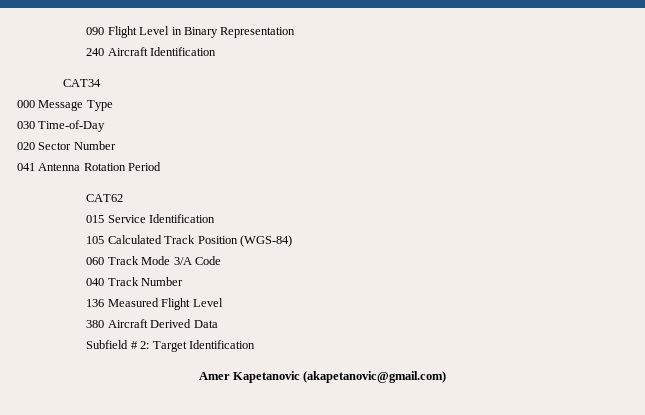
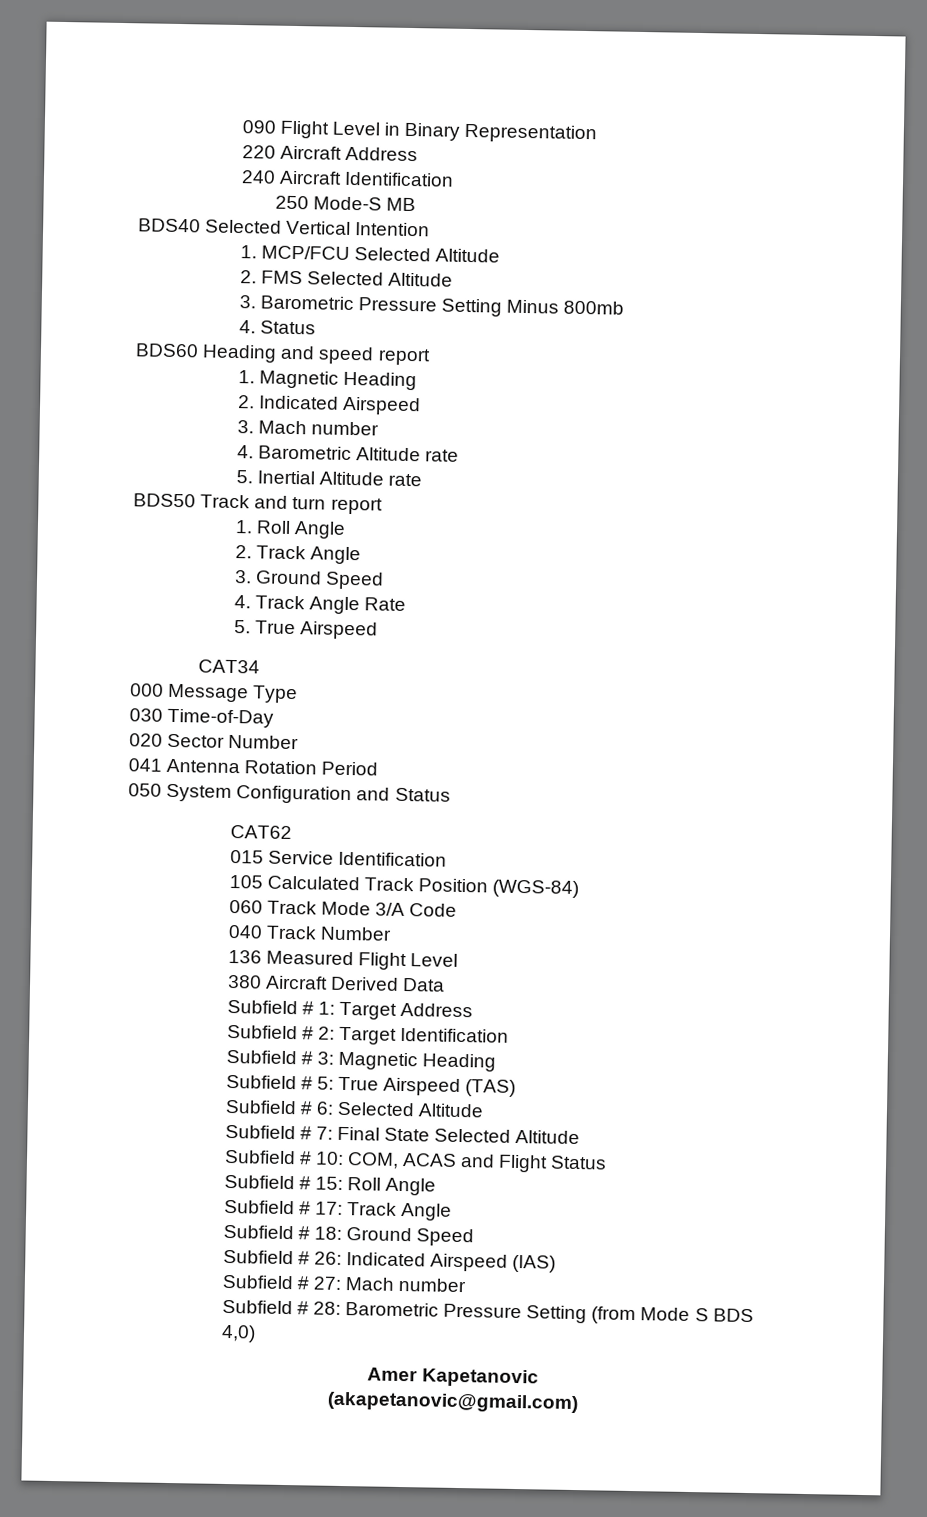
+ 220 Aircraft Address
+ 250 Mode-S MB
+ BDS40 Selected Vertical Intention
+ 1. MCP/FCU Selected Altitude
+ 2. FMS Selected Altitude
+ 3. Barometric Pressure Setting Minus 800mb
+ 4. Status
+ BDS60 Heading and speed report
+ 1. Magnetic Heading
+ 2. Indicated Airspeed
+ 3. Mach number
+ 4. Barometric Altitude rate
+ 5. Inertial Altitude rate
+ BDS50 Track and turn report
+ 1. Roll Angle
+ 2. Track Angle
+ 3. Ground Speed
+ 4. Track Angle Rate
+ 5. True Airspeed
+ 050 System Configuration and Status
+ Subfield # 1: Target Address
+ Subfield # 3: Magnetic Heading
+ Subfield # 5: True Airspeed (TAS)
+ Subfield # 6: Selected Altitude
+ Subfield # 7: Final State Selected Altitude
+ Subfield # 10: COM, ACAS and Flight Status
+ Subfield # 15: Roll Angle
+ Subfield # 17: Track Angle
+ Subfield # 18: Ground Speed
+ Subfield # 26: Indicated Airspeed (IAS)
+ Subfield # 27: Mach number
+ Subfield # 28: Barometric Pressure Setting (from Mode S BDS 4,0)
- Amer Kapetanovic (akapetanovic@gmail.com)
+ Amer Kapetanovic
+ (akapetanovic@gmail.com)

